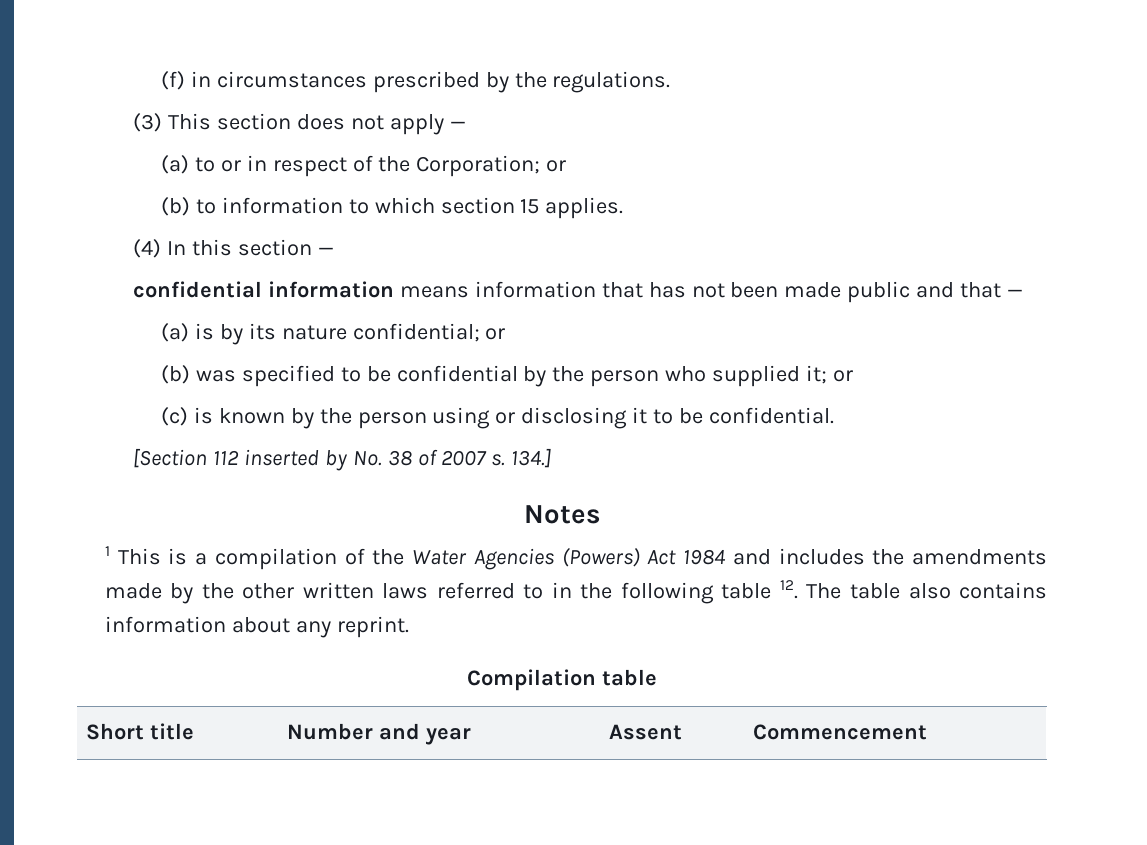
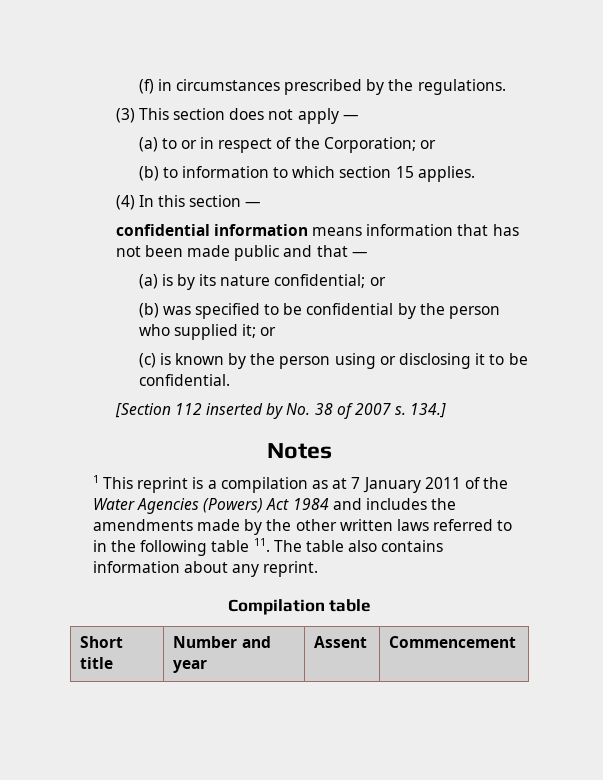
- 1 This is a compilation of the Water Agencies (Powers) Act 1984 and includes the amendments made by the other written laws referred to in the following table 12. The table also contains information about any reprint.
+ 1 This reprint is a compilation as at 7 January 2011 of the Water Agencies (Powers) Act 1984 and includes the amendments made by the other written laws referred to in the following table 11. The table also contains information about any reprint.

